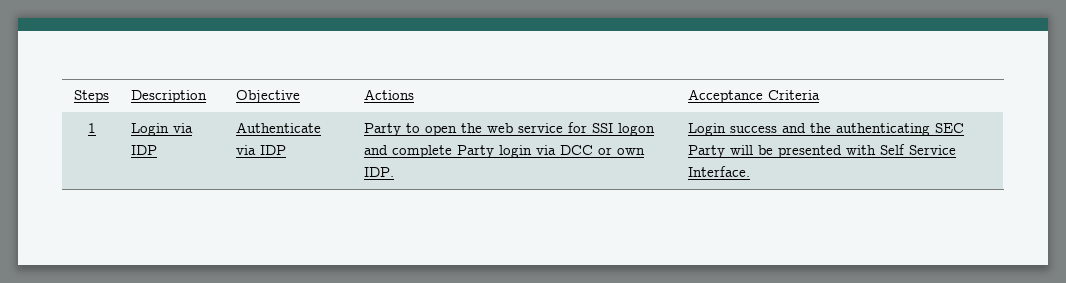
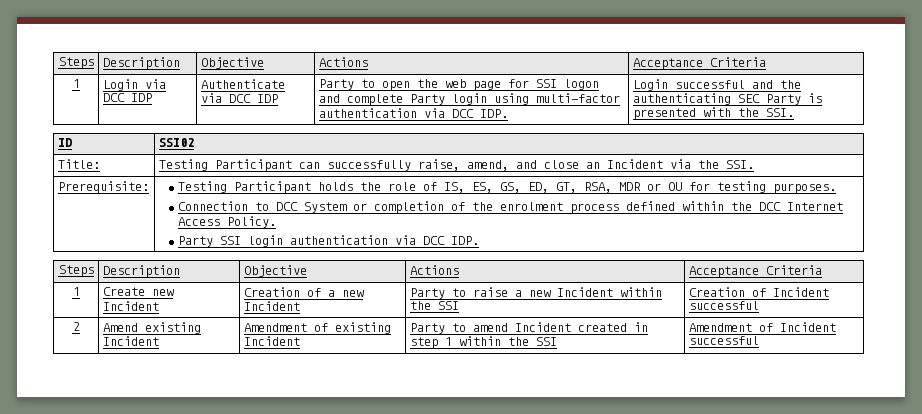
- 1 | Login via IDP | Authenticate via IDP | Party to open the web service for SSI logon and complete Party login via DCC or own IDP. | Login success and the authenticating SEC Party will be presented with Self Service Interface.
+ 1 | Login via DCC IDP | Authenticate via DCC IDP | Party to open the web page for SSI logon and complete Party login using multi-factor authentication via DCC IDP. | Login successful and the authenticating SEC Party is presented with the SSI.
+ ID | SSI02
+ Title: | Testing Participant can successfully raise, amend, and close an Incident via the SSI.
+ Prerequisite: | Testing Participant holds the role of IS, ES, GS, ED, GT, RSA, MDR or OU for testing purposes.
+ Connection to DCC System or completion of the enrolment process defined within the DCC Internet Access Policy.
+ Party SSI login authentication via DCC IDP.
+ Steps | Description | Objective | Actions | Acceptance Criteria
+ 1 | Create new Incident | Creation of a new Incident | Party to raise a new Incident within the SSI | Creation of Incident successful
+ 2 | Amend existing Incident | Amendment of existing Incident | Party to amend Incident created in step 1 within the SSI | Amendment of Incident successful

